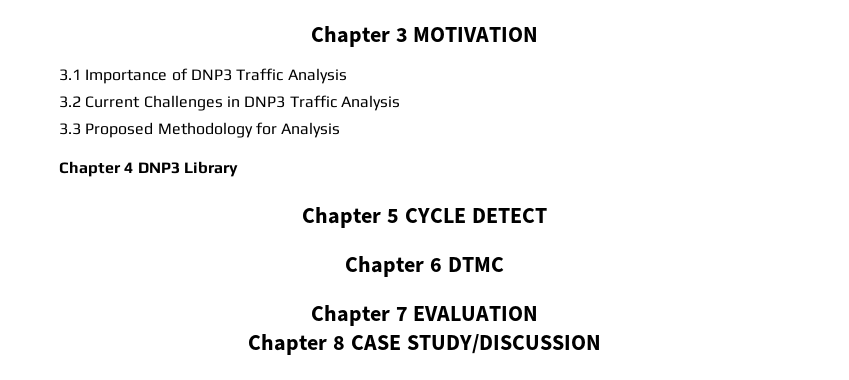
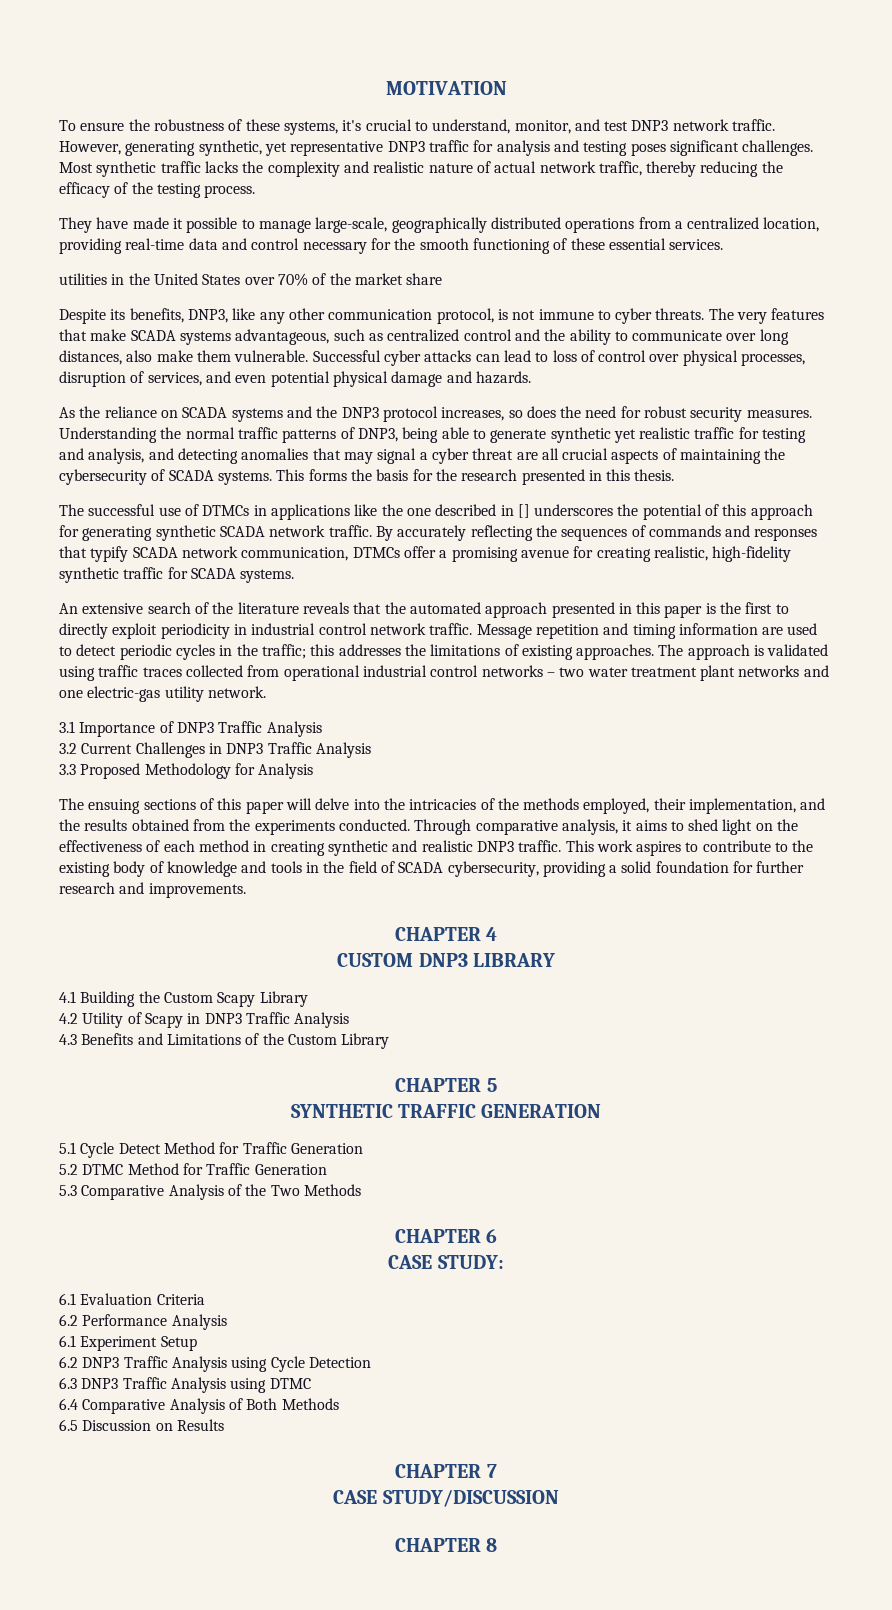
- Chapter 3 MOTIVATION
+ MOTIVATION
+ To ensure the robustness of these systems, it's crucial to understand, monitor, and test DNP3 network traffic. However, generating synthetic, yet representative DNP3 traffic for analysis and testing poses significant challenges. Most synthetic traffic lacks the complexity and realistic nature of actual network traffic, thereby reducing the efficacy of the testing process.
+ They have made it possible to manage large-scale, geographically distributed operations from a centralized location, providing real-time data and control necessary for the smooth functioning of these essential services.
+ utilities in the United States over 70% of the market share
+ Despite its benefits, DNP3, like any other communication protocol, is not immune to cyber threats. The very features that make SCADA systems advantageous, such as centralized control and the ability to communicate over long distances, also make them vulnerable. Successful cyber attacks can lead to loss of control over physical processes, disruption of services, and even potential physical damage and hazards.
+ As the reliance on SCADA systems and the DNP3 protocol increases, so does the need for robust security measures. Understanding the normal traffic patterns of DNP3, being able to generate synthetic yet realistic traffic for testing and analysis, and detecting anomalies that may signal a cyber threat are all crucial aspects of maintaining the cybersecurity of SCADA systems. This forms the basis for the research presented in this thesis.
+ The successful use of DTMCs in applications like the one described in [] underscores the potential of this approach for generating synthetic SCADA network traffic. By accurately reflecting the sequences of commands and responses that typify SCADA network communication, DTMCs offer a promising avenue for creating realistic, high-fidelity synthetic traffic for SCADA systems.
+ An extensive search of the literature reveals that the automated approach presented in this paper is the first to directly exploit periodicity in industrial control network traffic. Message repetition and timing information are used to detect periodic cycles in the traffic; this addresses the limitations of existing approaches. The approach is validated using traffic traces collected from operational industrial control networks – two water treatment plant networks and one electric-gas utility network.
- Chapter 4 DNP3 Library
- Chapter 5 CYCLE DETECT
- Chapter 6 DTMC
- Chapter 7 EVALUATION
- Chapter 8 CASE STUDY/DISCUSSION
+ The ensuing sections of this paper will delve into the intricacies of the methods employed, their implementation, and the results obtained from the experiments conducted. Through comparative analysis, it aims to shed light on the effectiveness of each method in creating synthetic and realistic DNP3 traffic. This work aspires to contribute to the existing body of knowledge and tools in the field of SCADA cybersecurity, providing a solid foundation for further research and improvements.
+ CHAPTER 4
+ CUSTOM DNP3 LIBRARY
+ 4.1 Building the Custom Scapy Library
+ 4.2 Utility of Scapy in DNP3 Traffic Analysis
+ 4.3 Benefits and Limitations of the Custom Library
+ CHAPTER 5
+ SYNTHETIC TRAFFIC GENERATION
+ 5.1 Cycle Detect Method for Traffic Generation
+ 5.2 DTMC Method for Traffic Generation
+ 5.3 Comparative Analysis of the Two Methods
+ CHAPTER 6
+ CASE STUDY:
+ 6.1 Evaluation Criteria
+ 6.2 Performance Analysis
+ 6.1 Experiment Setup
+ 6.2 DNP3 Traffic Analysis using Cycle Detection
+ 6.3 DNP3 Traffic Analysis using DTMC
+ 6.4 Comparative Analysis of Both Methods
+ 6.5 Discussion on Results
+ CHAPTER 7
+ CASE STUDY/DISCUSSION
+ CHAPTER 8

